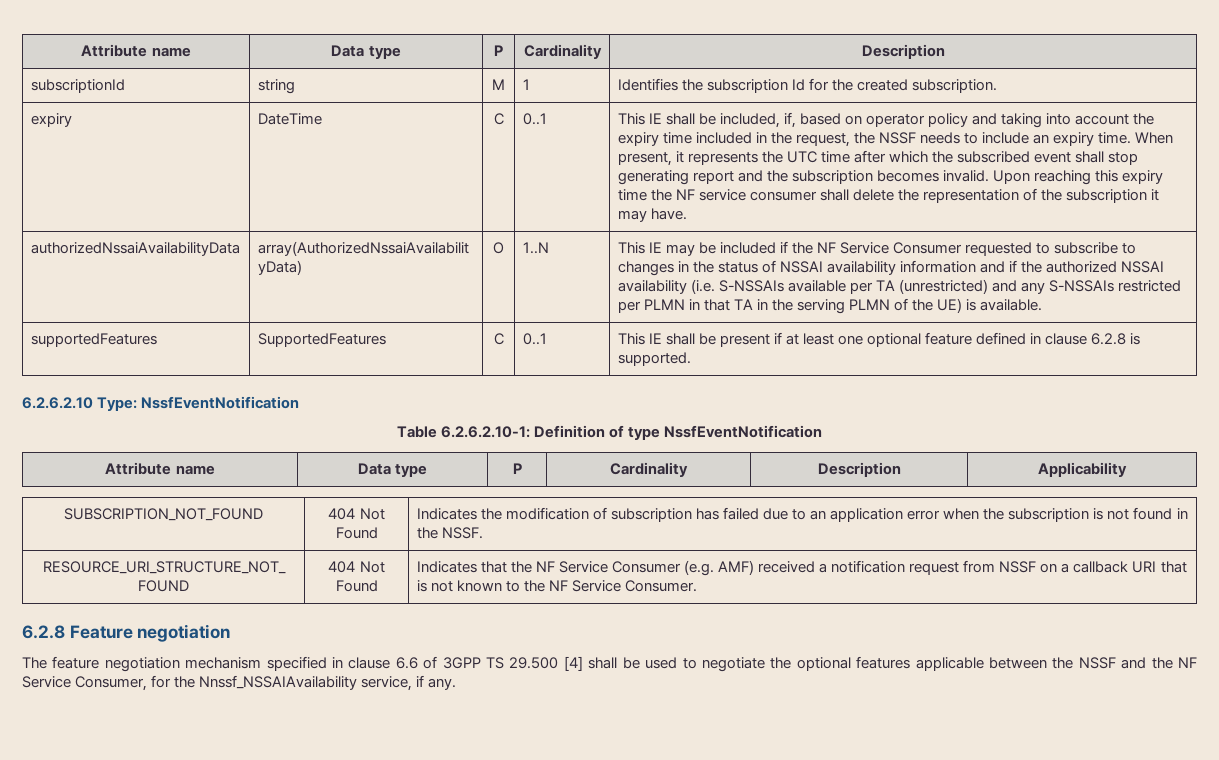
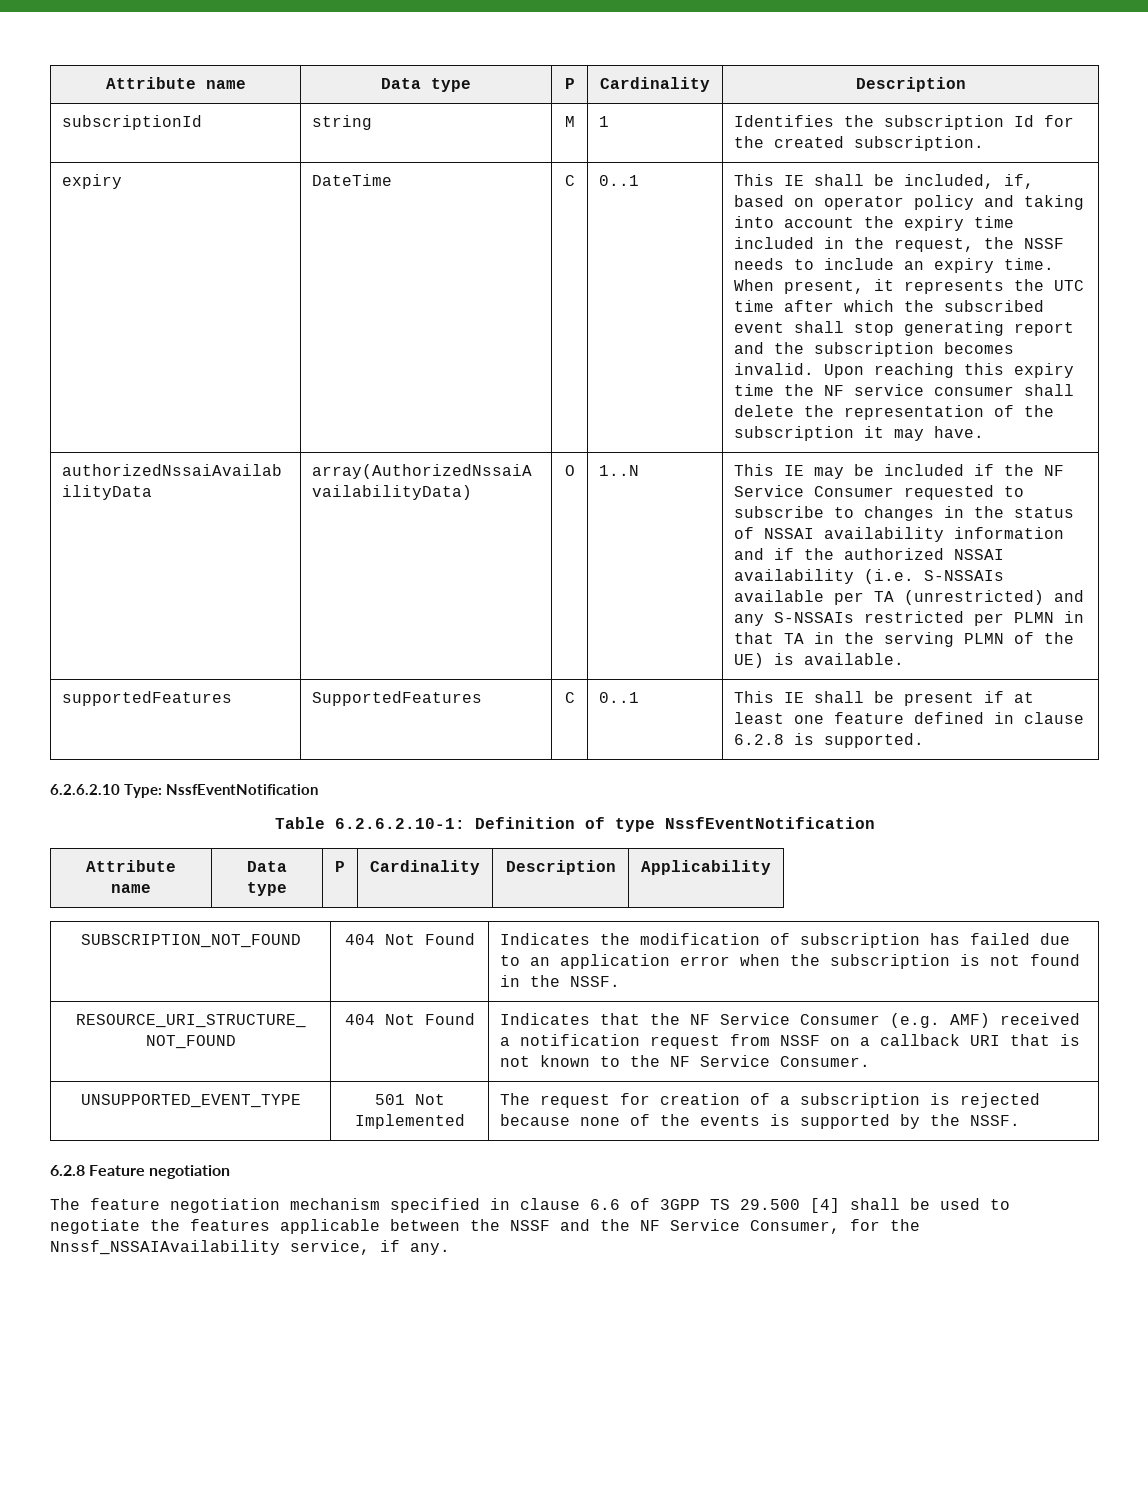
- supportedFeatures | SupportedFeatures | C | 0..1 | This IE shall be present if at least one optional feature defined in clause 6.2.8 is supported.
+ supportedFeatures | SupportedFeatures | C | 0..1 | This IE shall be present if at least one feature defined in clause 6.2.8 is supported.
+ UNSUPPORTED_EVENT_TYPE | 501 Not Implemented | The request for creation of a subscription is rejected because none of the events is supported by the NSSF.
- The feature negotiation mechanism specified in clause 6.6 of 3GPP TS 29.500 [4] shall be used to negotiate the optional features applicable between the NSSF and the NF Service Consumer, for the Nnssf_NSSAIAvailability service, if any.
+ The feature negotiation mechanism specified in clause 6.6 of 3GPP TS 29.500 [4] shall be used to negotiate the features applicable between the NSSF and the NF Service Consumer, for the Nnssf_NSSAIAvailability service, if any.

